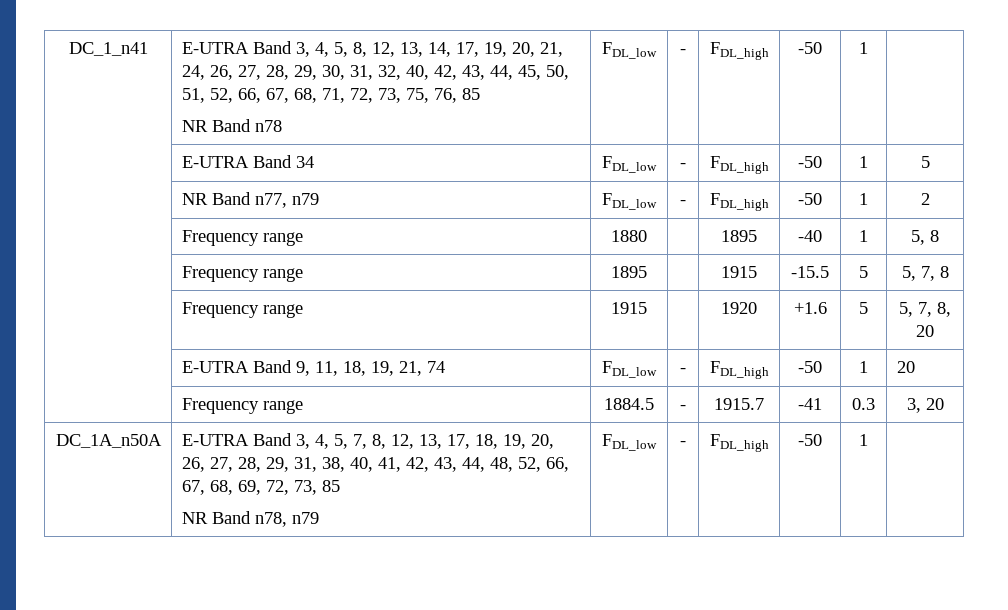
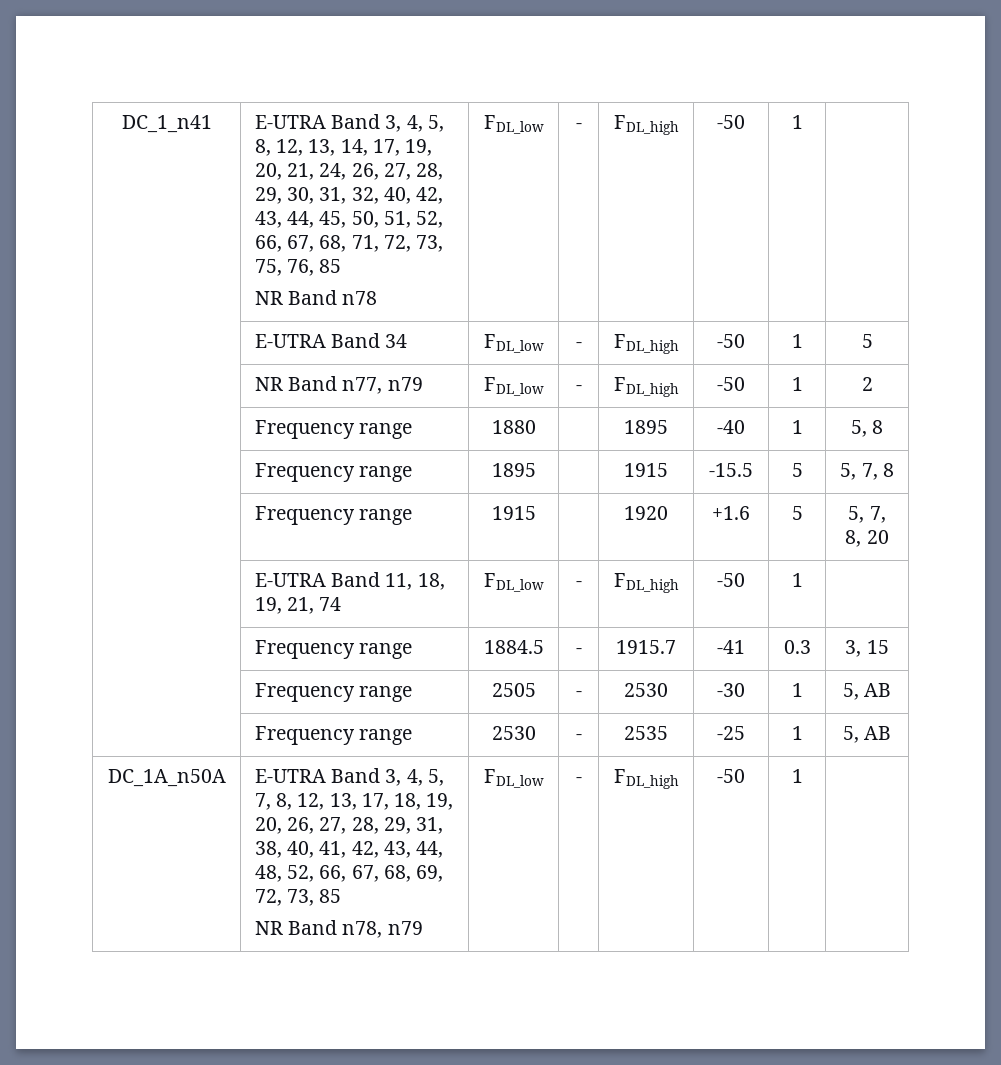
- | E-UTRA Band 9, 11, 18, 19, 21, 74 | FDL_low | - | FDL_high | -50 | 1 | 20
+ | E-UTRA Band 11, 18, 19, 21, 74 | FDL_low | - | FDL_high | -50 | 1 |
- | Frequency range | 1884.5 | - | 1915.7 | -41 | 0.3 | 3, 20
+ | Frequency range | 1884.5 | - | 1915.7 | -41 | 0.3 | 3, 15
+ | Frequency range | 2505 | - | 2530 | -30 | 1 | 5, AB
+ | Frequency range | 2530 | - | 2535 | -25 | 1 | 5, AB

